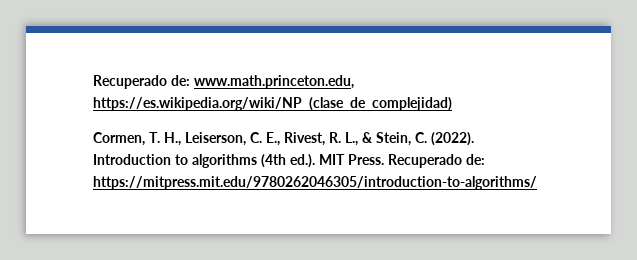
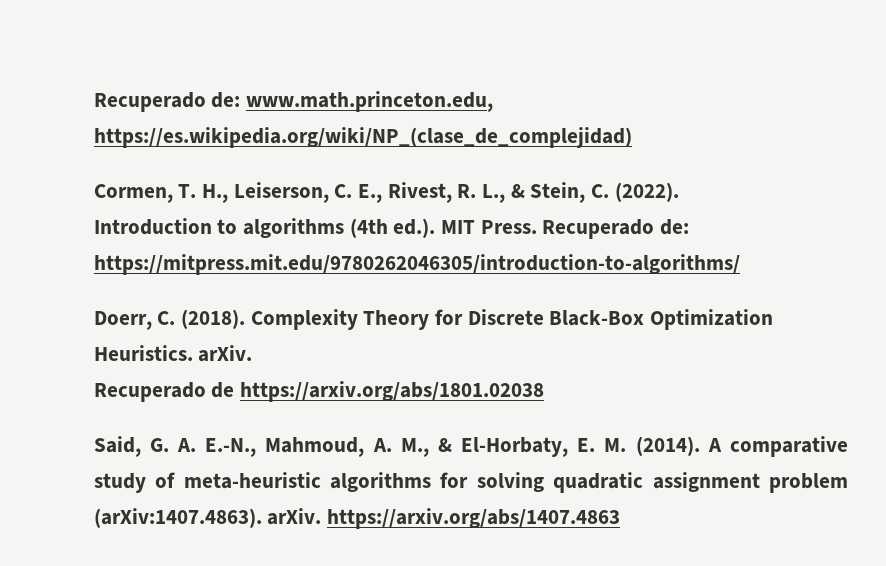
+ Doerr, C. (2018). Complexity Theory for Discrete Black-Box Optimization Heuristics. arXiv.
+ Recuperado de https://arxiv.org/abs/1801.02038
+ Said, G. A. E.-N., Mahmoud, A. M., & El-Horbaty, E. M. (2014). A comparative study of meta-heuristic algorithms for solving quadratic assignment problem (arXiv:1407.4863). arXiv. https://arxiv.org/abs/1407.4863

